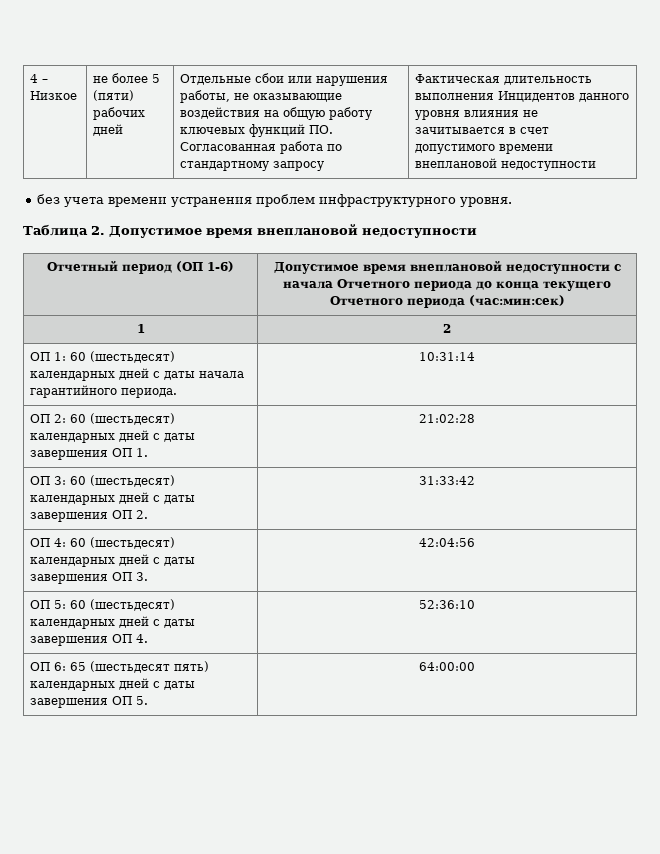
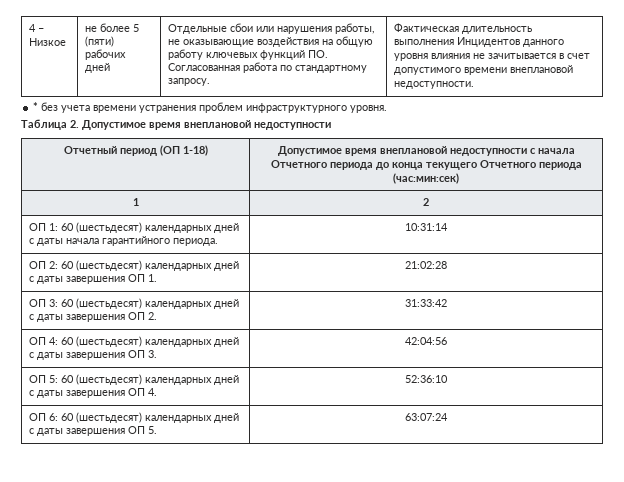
- Отдельные сбои или нарушения работы, не оказывающие воздействия на общую работу ключевых функций ПО. Согласованная работа по стандартному запросу
+ Отдельные сбои или нарушения работы, не оказывающие воздействия на общую работу ключевых функций ПО. Согласованная работа по стандартному запросу.
- Фактическая длительность выполнения Инцидентов данного уровня влияния не зачитывается в счет допустимого времени внеплановой недоступности
- без учета времени устранения проблем инфраструктурного уровня.
+ Фактическая длительность выполнения Инцидентов данного уровня влияния не зачитывается в счет допустимого времени внеплановой недоступности.
+ * без учета времени устранения проблем инфраструктурного уровня.
- Отчетный период (ОП 1-6) | Допустимое время внеплановой недоступности с начала Отчетного периода до конца текущего Отчетного периода (час:мин:сек)
+ Отчетный период (ОП 1-18) | Допустимое время внеплановой недоступности с начала Отчетного периода до конца текущего Отчетного периода (час:мин:сек)
- ОП 6: 65 (шестьдесят пять) календарных дней с даты завершения ОП 5. | 64:00:00
+ ОП 6: 60 (шестьдесят) календарных дней с даты завершения ОП 5. | 63:07:24

